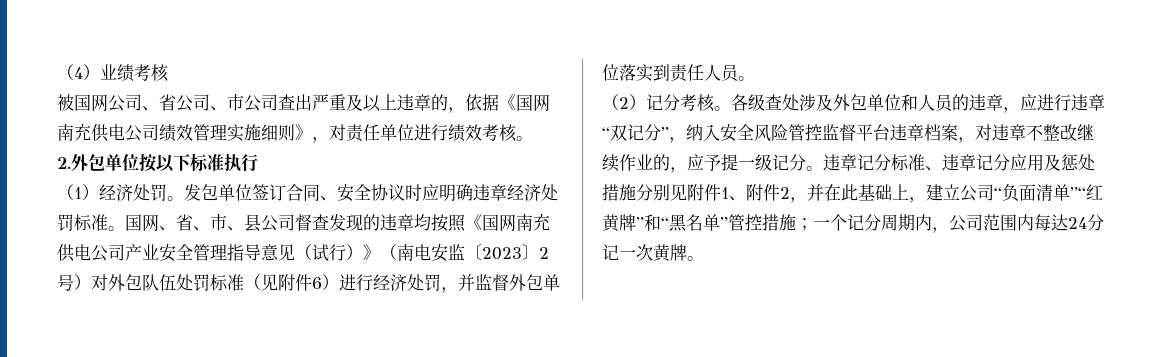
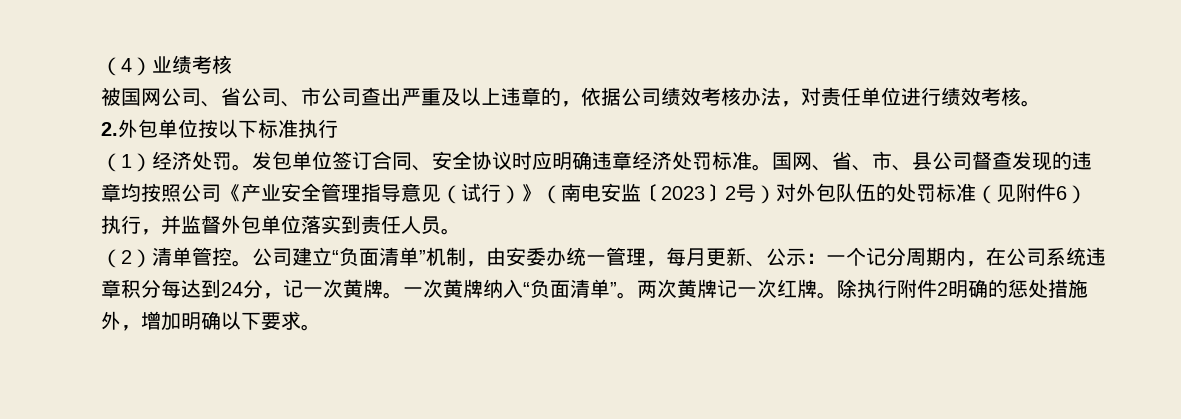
- 被国网公司、省公司、市公司查出严重及以上违章的，依据《国网南充供电公司绩效管理实施细则》，对责任单位进行绩效考核。
+ 被国网公司、省公司、市公司查出严重及以上违章的，依据公司绩效考核办法，对责任单位进行绩效考核。
- 国网、省、市、县公司督查发现的违章均按照《国网南充供电公司产业安全管理指导意见（试行）》（南电安监〔2023〕2号）对外包队伍处罚标准（见附件6）进行经济处罚，并监督外包单位落实到责任人员。
+ 国网、省、市、县公司督查发现的违章均按照公司《产业安全管理指导意见（试行）》（南电安监〔2023〕2号）对外包队伍的处罚标准（见附件6）执行，并监督外包单位落实到责任人员。
- （2）记分考核。各级查处涉及外包单位和人员的违章，应进行违章“双记分”，纳入安全风险管控监督平台违章档案，对违章不整改继续作业的，应予提一级记分。违章记分标准、违章记分应用及惩处措施分别见附件1、附件2，并在此基础上，建立公司“负面清单”“红黄牌”和“黑名单”管控措施；一个记分周期内，公司范围内每达24分记一次黄牌。
+ （2）清单管控。公司建立“负面清单”机制，由安委办统一管理，每月更新、公示：一个记分周期内，在公司系统违章积分每达到24分，记一次黄牌。一次黄牌纳入“负面清单”。两次黄牌记一次红牌。除执行附件2明确的惩处措施外，增加明确以下要求。

